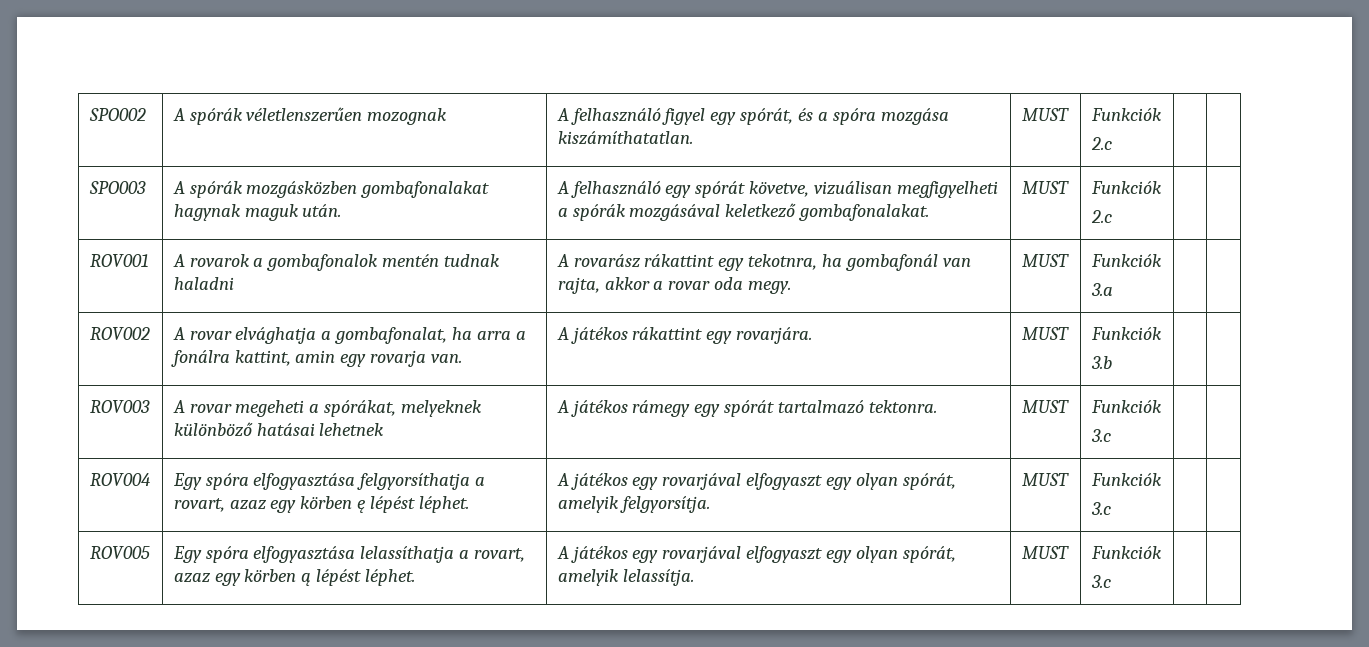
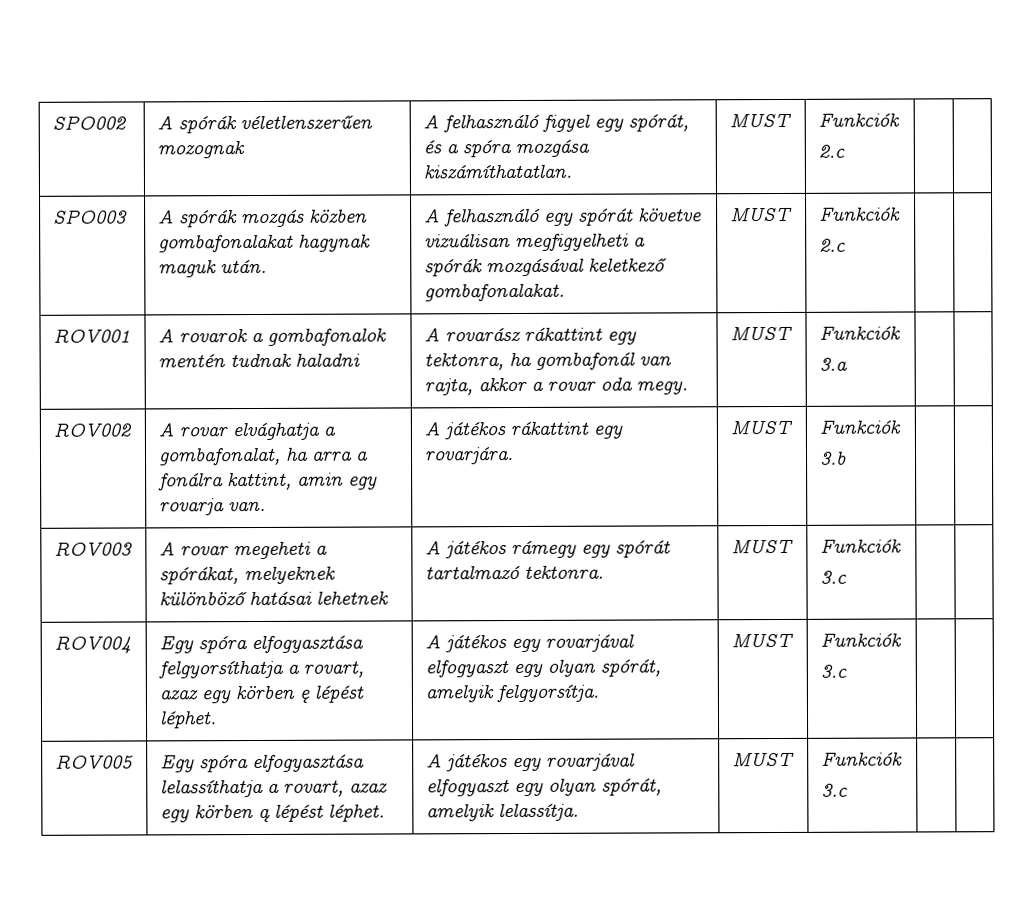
- SPO003 | A spórák mozgásközben gombafonalakat hagynak maguk után. | A felhasználó egy spórát követve, vizuálisan megfigyelheti a spórák mozgásával keletkező gombafonalakat. | MUST | Funkciók
+ SPO003 | A spórák mozgás közben gombafonalakat hagynak maguk után. | A felhasználó egy spórát követve vizuálisan megfigyelheti a spórák mozgásával keletkező gombafonalakat. | MUST | Funkciók
- ROV001 | A rovarok a gombafonalok mentén tudnak haladni | A rovarász rákattint egy tekotnra, ha gombafonál van rajta, akkor a rovar oda megy. | MUST | Funkciók
+ ROV001 | A rovarok a gombafonalok mentén tudnak haladni | A rovarász rákattint egy tektonra, ha gombafonál van rajta, akkor a rovar oda megy. | MUST | Funkciók

